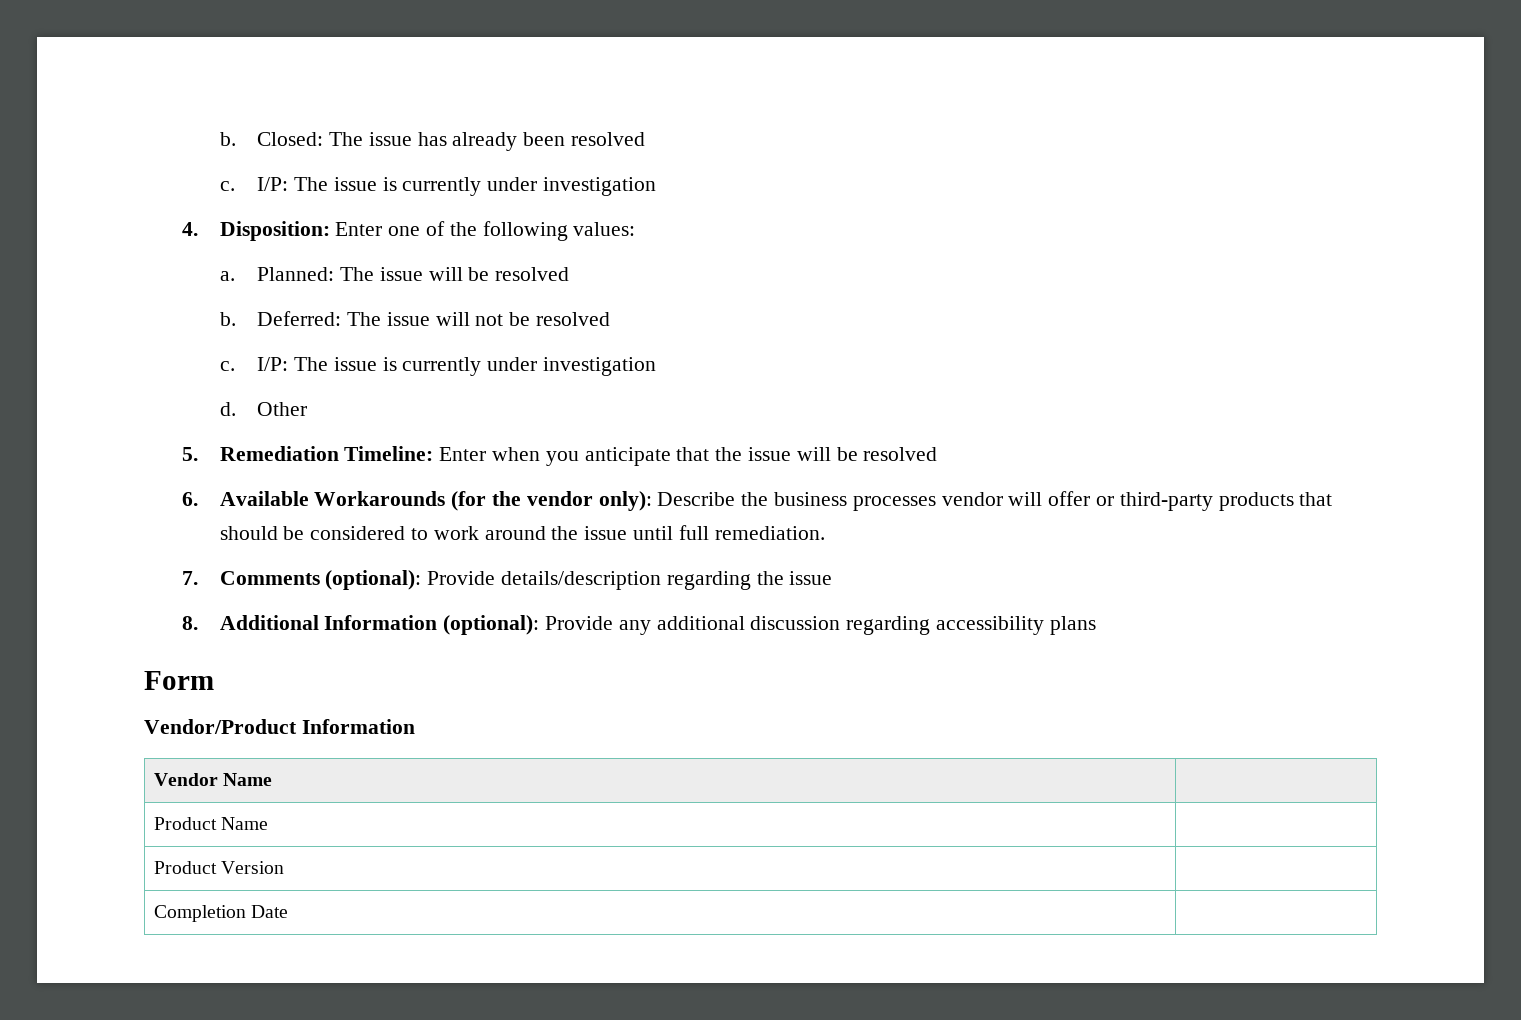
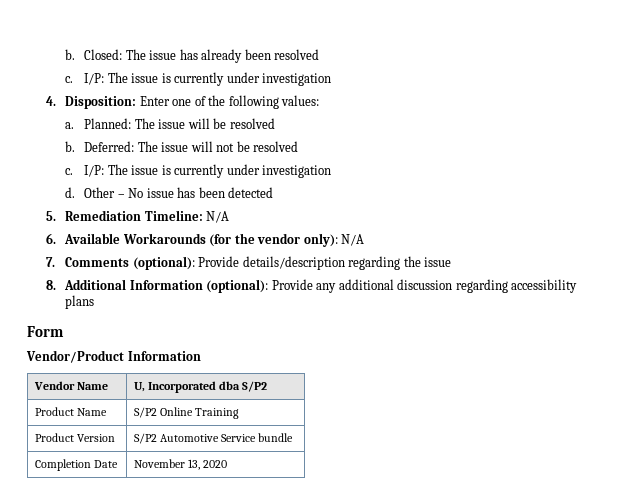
- Other
- 5. Remediation Timeline: Enter when you anticipate that the issue will be resolved
+ Other – No issue has been detected
+ 5. Remediation Timeline: N/A
- 6. Available Workarounds (for the vendor only): Describe the business processes vendor will offer or third-party products that should be considered to work around the issue until full remediation.
+ 6. Available Workarounds (for the vendor only): N/A
- Vendor Name |
+ Vendor Name | U, Incorporated dba S/P2
- Product Name |
+ Product Name | S/P2 Online Training
- Product Version |
+ Product Version | S/P2 Automotive Service bundle
- Completion Date |
+ Completion Date | November 13, 2020

